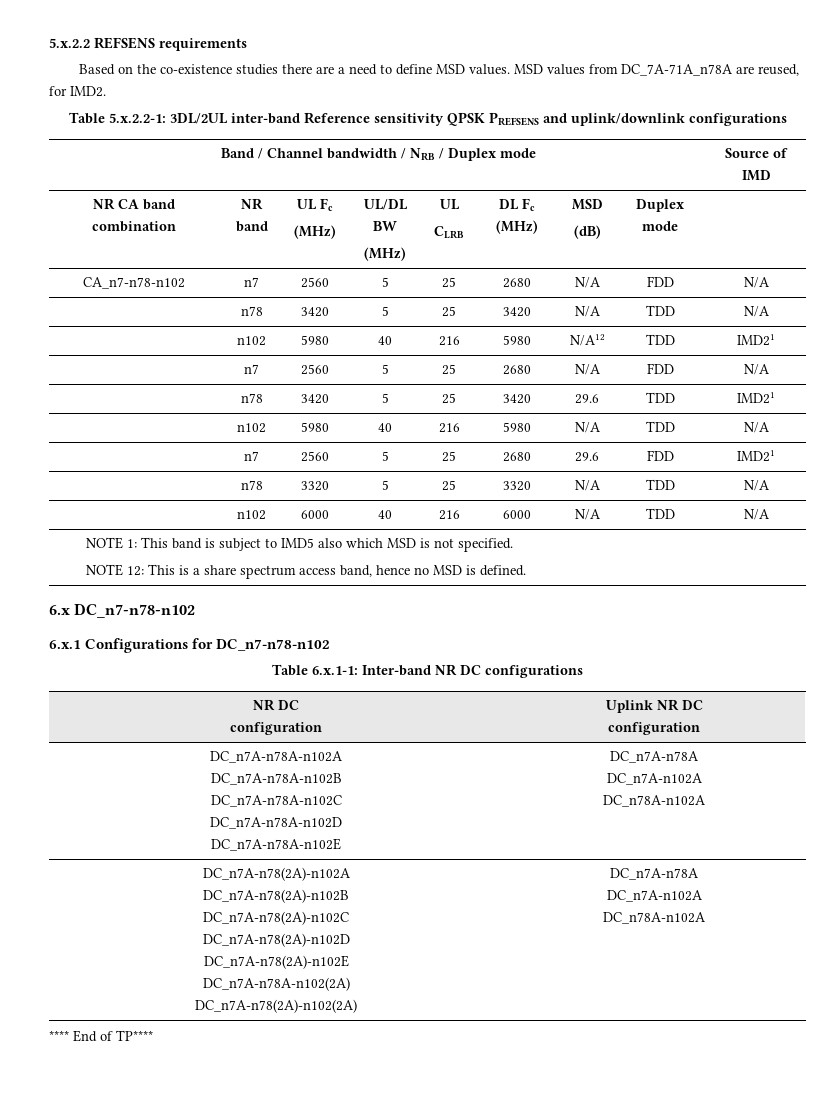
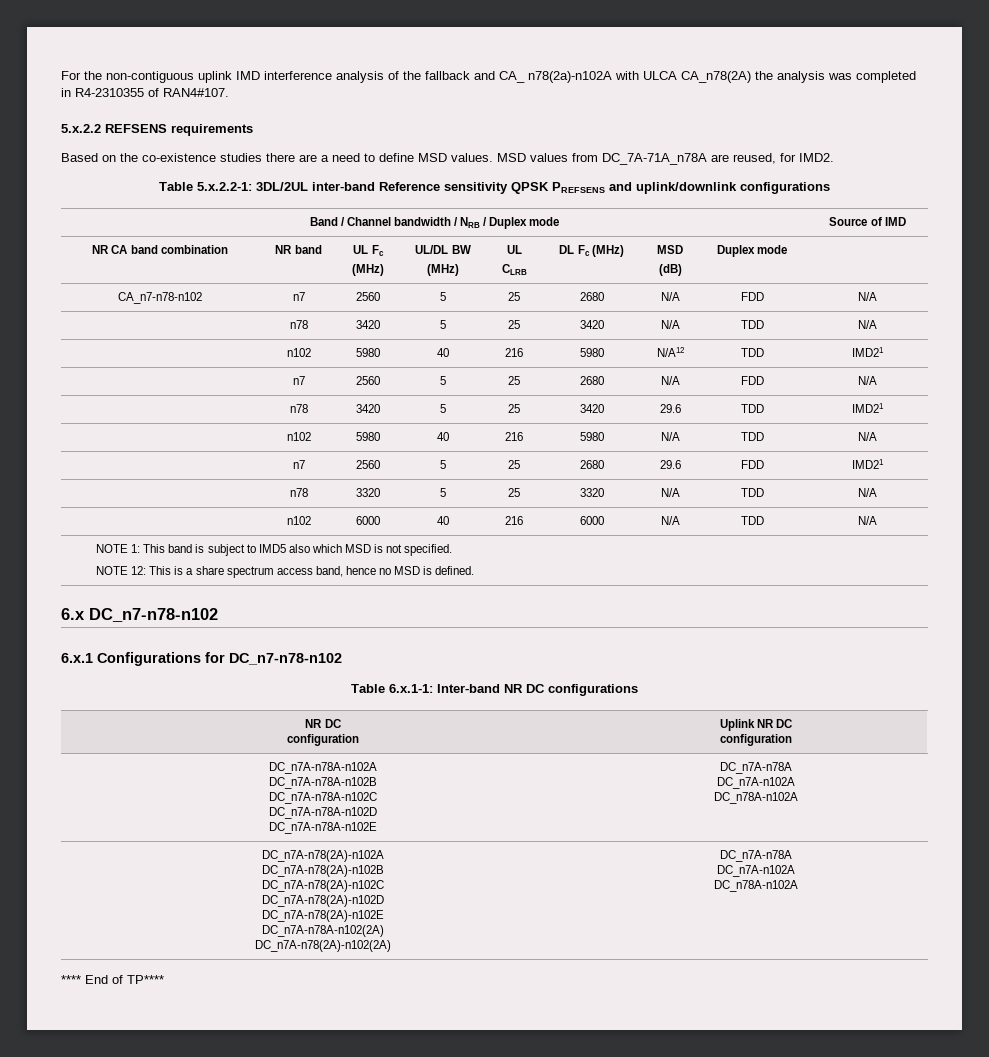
+ For the non-contiguous uplink IMD interference analysis of the fallback and CA_ n78(2a)-n102A with ULCA CA_n78(2A) the analysis was completed in R4-2310355 of RAN4#107.

